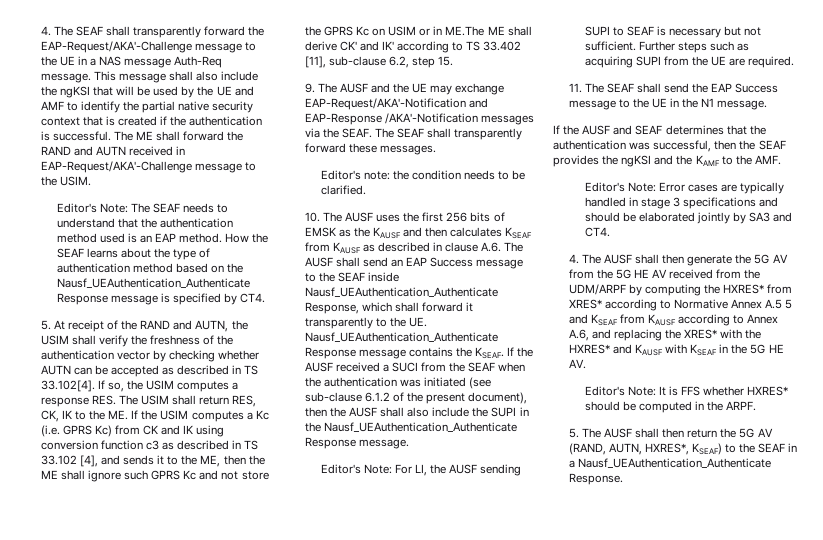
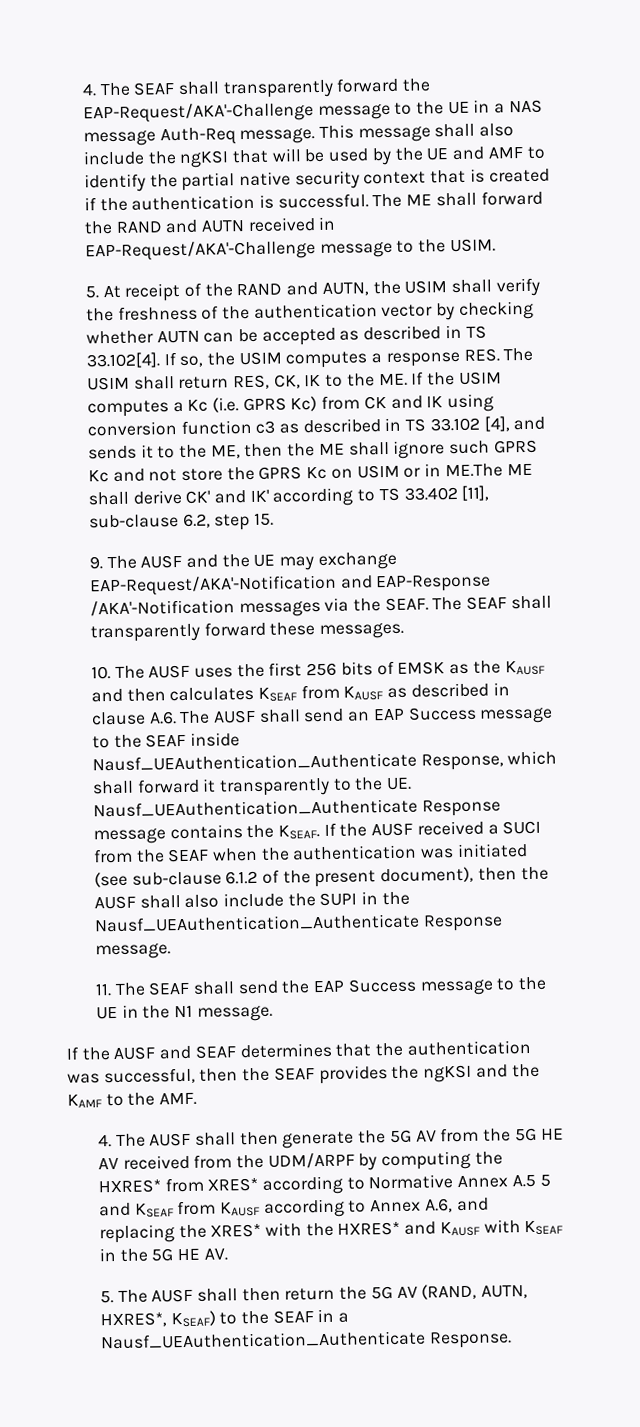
- Editor's Note: The SEAF needs to understand that the authentication method used is an EAP method. How the SEAF learns about the type of authentication method based on the Nausf_UEAuthentication_Authenticate Response message is specified by CT4.
- Editor's note: the condition needs to be clarified.
- Editor's Note: For LI, the AUSF sending SUPI to SEAF is necessary but not sufficient. Further steps such as acquiring SUPI from the UE are required.
- Editor's Note: Error cases are typically handled in stage 3 specifications and should be elaborated jointly by SA3 and CT4.
- Editor's Note: It is FFS whether HXRES* should be computed in the ARPF.

